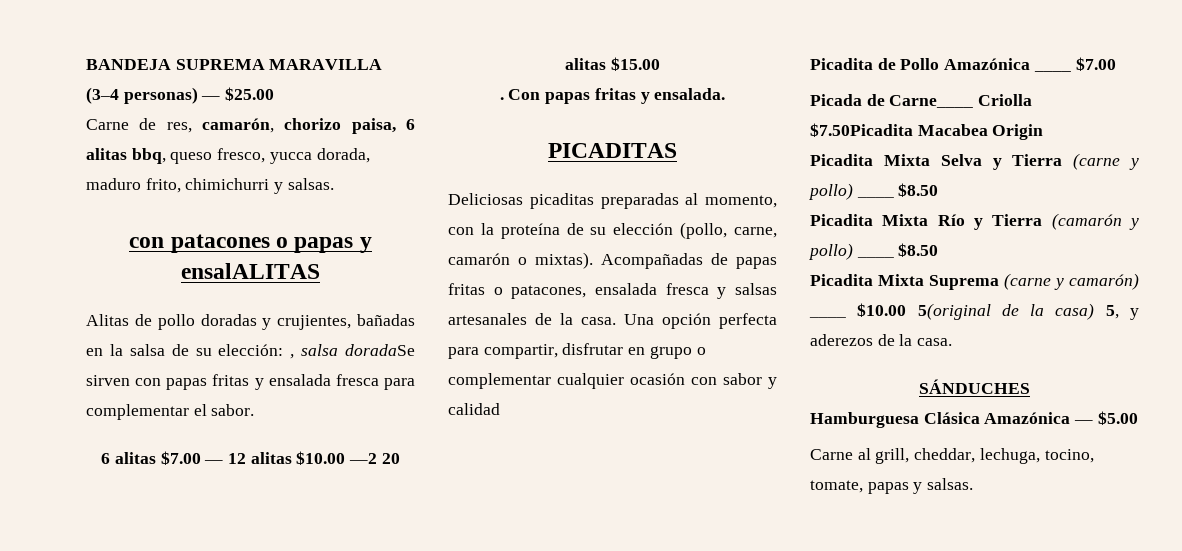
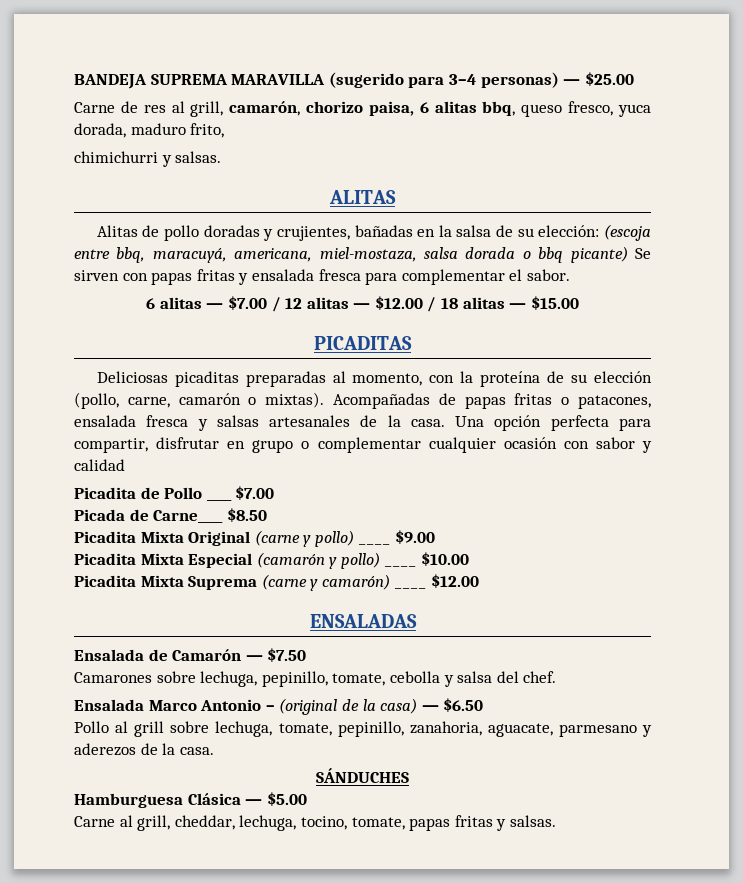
- BANDEJA SUPREMA MARAVILLA (3–4 personas) — $25.00
+ BANDEJA SUPREMA MARAVILLA (sugerido para 3–4 personas) — $25.00
- Carne de res, camarón, chorizo paisa, 6 alitas bbq, queso fresco, yucca dorada, maduro frito, chimichurri y salsas.
+ Carne de res al grill, camarón, chorizo paisa, 6 alitas bbq, queso fresco, yuca dorada, maduro frito,
+ chimichurri y salsas.
- con patacones o papas y ensalALITAS
+ ALITAS
- Alitas de pollo doradas y crujientes, bañadas en la salsa de su elección: , salsa doradaSe sirven con papas fritas y ensalada fresca para complementar el sabor.
+ Alitas de pollo doradas y crujientes, bañadas en la salsa de su elección: (escoja entre bbq, maracuyá, americana, miel-mostaza, salsa dorada o bbq picante) Se sirven con papas fritas y ensalada fresca para complementar el sabor.
- 6 alitas $7.00 — 12 alitas $10.00 —2 20 alitas $15.00
- . Con papas fritas y ensalada.
+ 6 alitas — $7.00 / 12 alitas — $12.00 / 18 alitas — $15.00
- Picadita de Pollo Amazónica ____ $7.00
+ Picadita de Pollo ____ $7.00
- Picada de Carne____ Criolla $7.50Picadita Macabea Origin
- Picadita Mixta Selva y Tierra (carne y pollo) ____ $8.50
- Picadita Mixta Río y Tierra (camarón y pollo) ____ $8.50
+ Picada de Carne____ $8.50
+ Picadita Mixta Original (carne y pollo) ____ $9.00
+ Picadita Mixta Especial (camarón y pollo) ____ $10.00
- Picadita Mixta Suprema (carne y camarón) ____ $10.00 5(original de la casa) 5, y aderezos de la casa.
+ Picadita Mixta Suprema (carne y camarón) ____ $12.00
+ ENSALADAS
+ Ensalada de Camarón — $7.50
+ Camarones sobre lechuga, pepinillo, tomate, cebolla y salsa del chef.
+ Ensalada Marco Antonio – (original de la casa) — $6.50
+ Pollo al grill sobre lechuga, tomate, pepinillo, zanahoria, aguacate, parmesano y aderezos de la casa.
- Hamburguesa Clásica Amazónica — $5.00
+ Hamburguesa Clásica — $5.00
- Carne al grill, cheddar, lechuga, tocino, tomate, papas y salsas.
+ Carne al grill, cheddar, lechuga, tocino, tomate, papas fritas y salsas.

